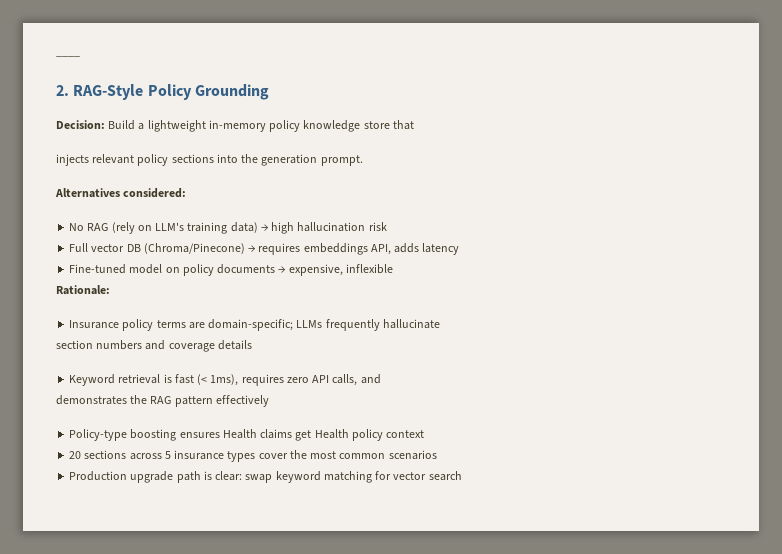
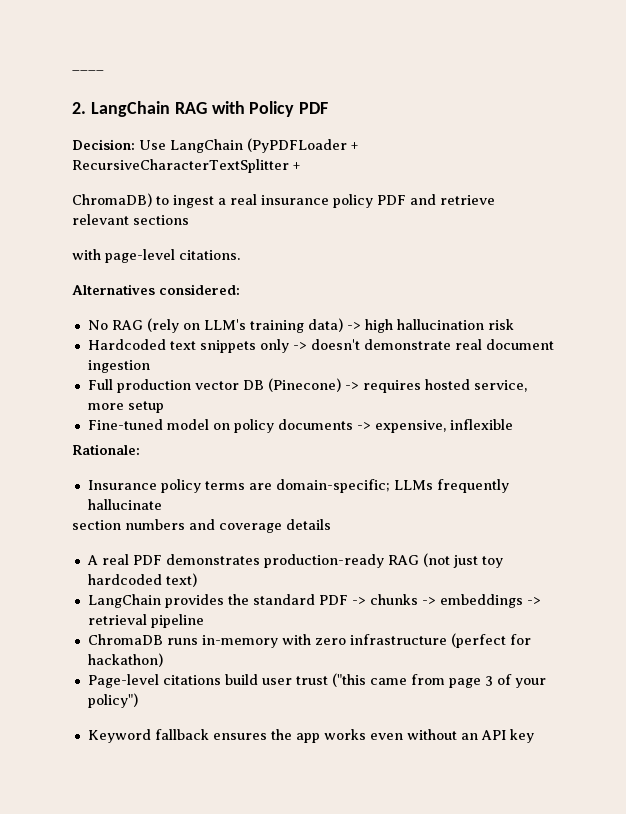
- 2. RAG-Style Policy Grounding
- Decision: Build a lightweight in-memory policy knowledge store that
- injects relevant policy sections into the generation prompt.
+ 2. LangChain RAG with Policy PDF
+ Decision: Use LangChain (PyPDFLoader + RecursiveCharacterTextSplitter +
+ ChromaDB) to ingest a real insurance policy PDF and retrieve relevant sections
+ with page-level citations.
- No RAG (rely on LLM's training data) → high hallucination risk
+ No RAG (rely on LLM's training data) -> high hallucination risk
+ Hardcoded text snippets only -> doesn't demonstrate real document ingestion
- Full vector DB (Chroma/Pinecone) → requires embeddings API, adds latency
+ Full production vector DB (Pinecone) -> requires hosted service, more setup
- Fine-tuned model on policy documents → expensive, inflexible
+ Fine-tuned model on policy documents -> expensive, inflexible
- Keyword retrieval is fast (< 1ms), requires zero API calls, and
- demonstrates the RAG pattern effectively
- Policy-type boosting ensures Health claims get Health policy context
- 20 sections across 5 insurance types cover the most common scenarios
- Production upgrade path is clear: swap keyword matching for vector search
+ A real PDF demonstrates production-ready RAG (not just toy hardcoded text)
+ LangChain provides the standard PDF -> chunks -> embeddings -> retrieval pipeline
+ ChromaDB runs in-memory with zero infrastructure (perfect for hackathon)
+ Page-level citations build user trust ("this came from page 3 of your policy")
+ Keyword fallback ensures the app works even without an API key

